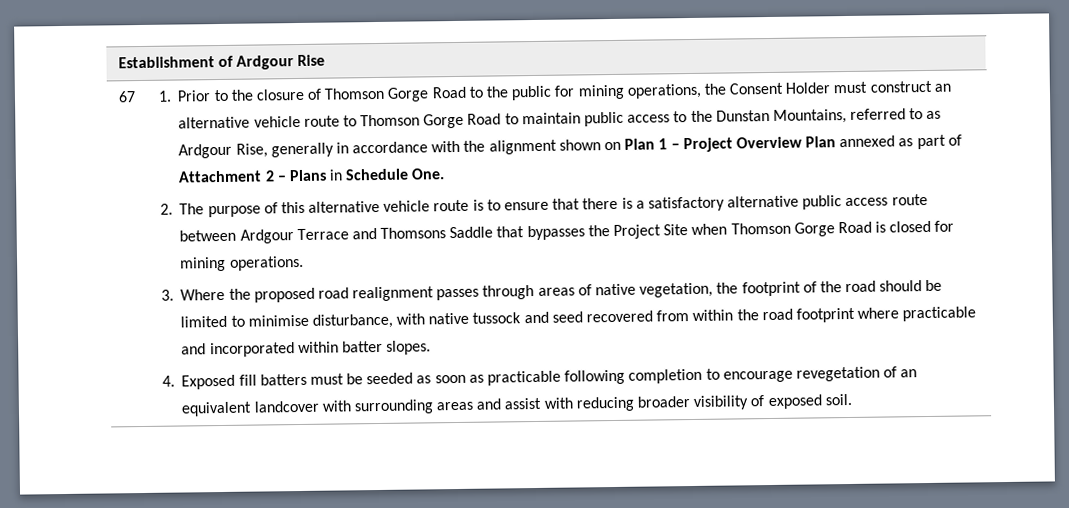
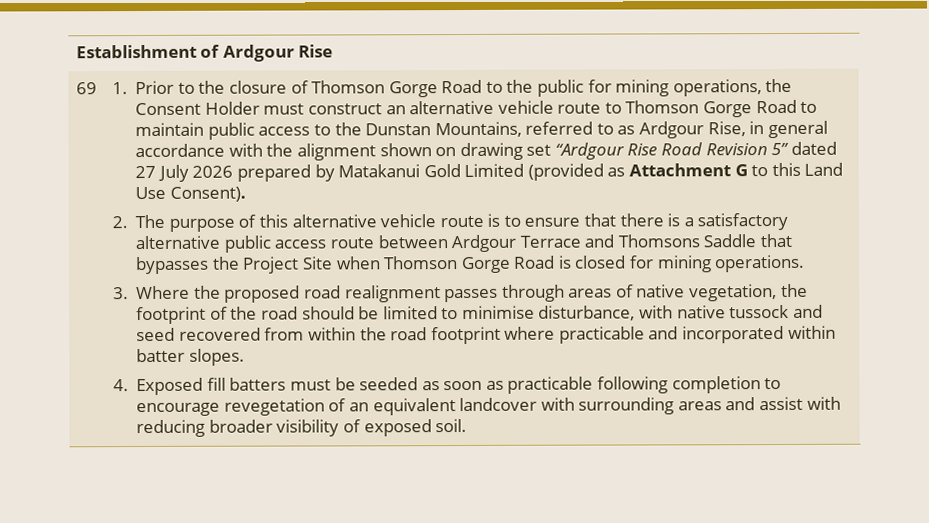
- 67
+ 69
- 1. Prior to the closure of Thomson Gorge Road to the public for mining operations, the Consent Holder must construct an alternative vehicle route to Thomson Gorge Road to maintain public access to the Dunstan Mountains, referred to as Ardgour Rise, generally in accordance with the alignment shown on Plan 1 – Project Overview Plan annexed as part of Attachment 2 – Plans in Schedule One.
+ 1. Prior to the closure of Thomson Gorge Road to the public for mining operations, the Consent Holder must construct an alternative vehicle route to Thomson Gorge Road to maintain public access to the Dunstan Mountains, referred to as Ardgour Rise, in general accordance with the alignment shown on drawing set “Ardgour Rise Road Revision 5” dated 27 July 2026 prepared by Matakanui Gold Limited (provided as Attachment G to this Land Use Consent).

